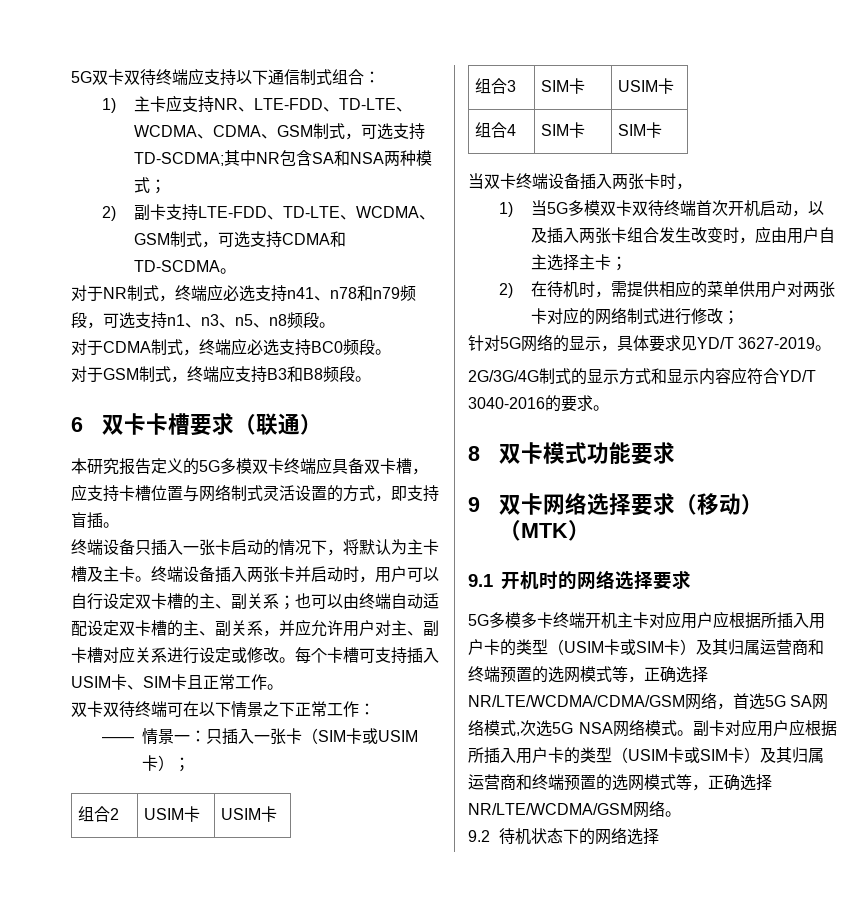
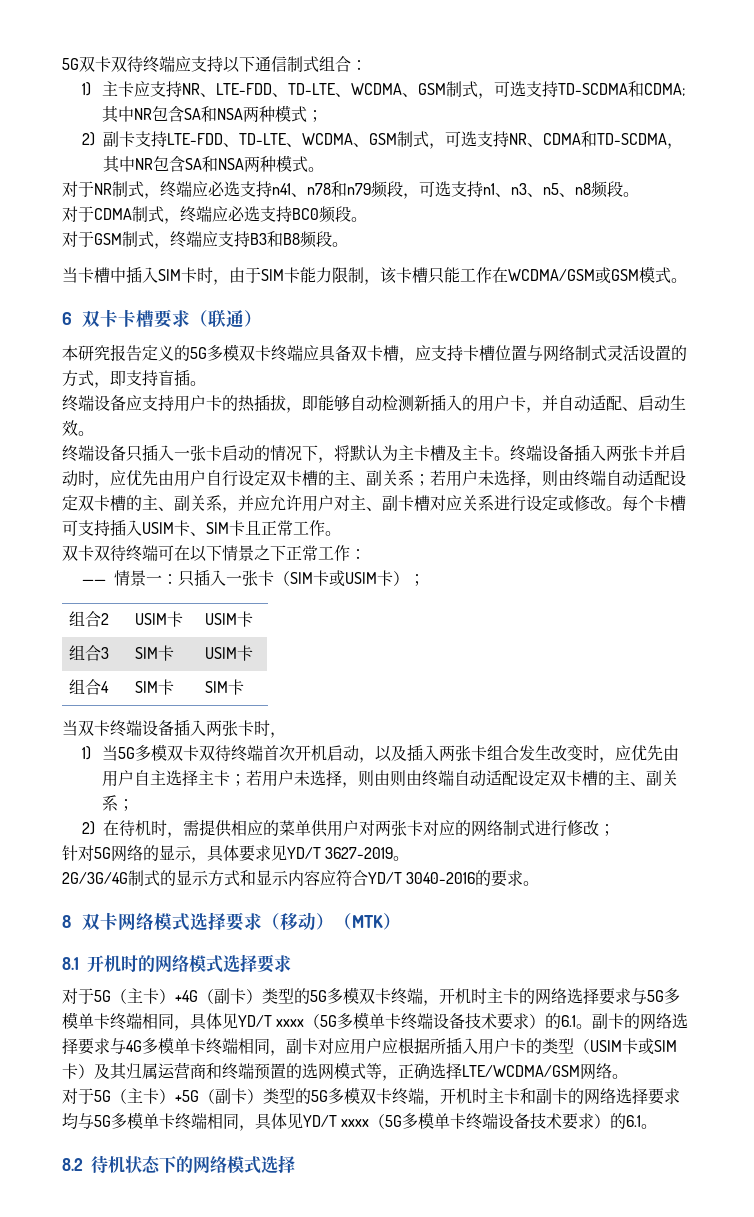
- 1)主卡应支持NR、LTE-FDD、TD-LTE、WCDMA、CDMA、GSM制式，可选支持TD-SCDMA;其中NR包含SA和NSA两种模式；
+ 1)主卡应支持NR、LTE-FDD、TD-LTE、WCDMA、GSM制式，可选支持TD-SCDMA和CDMA;其中NR包含SA和NSA两种模式；
- 2)副卡支持LTE-FDD、TD-LTE、WCDMA、GSM制式，可选支持CDMA和TD-SCDMA。
+ 2)副卡支持LTE-FDD、TD-LTE、WCDMA、GSM制式，可选支持NR、CDMA和TD-SCDMA，其中NR包含SA和NSA两种模式。
+ 当卡槽中插入SIM卡时，由于SIM卡能力限制，该卡槽只能工作在WCDMA/GSM或GSM模式。
+ 终端设备应支持用户卡的热插拔，即能够自动检测新插入的用户卡，并自动适配、启动生效。
- 终端设备插入两张卡并启动时，用户可以自行设定双卡槽的主、副关系；也可以由终端自动适配设定双卡槽的主、副关系，并应允许用户对主、副卡槽对应关系进行设定或修改。
+ 终端设备插入两张卡并启动时，应优先由用户自行设定双卡槽的主、副关系；若用户未选择，则由终端自动适配设定双卡槽的主、副关系，并应允许用户对主、副卡槽对应关系进行设定或修改。
- 1)当5G多模双卡双待终端首次开机启动，以及插入两张卡组合发生改变时，应由用户自主选择主卡；
+ 1)当5G多模双卡双待终端首次开机启动，以及插入两张卡组合发生改变时，应优先由用户自主选择主卡；若用户未选择，则由则由终端自动适配设定双卡槽的主、副关系；
- 8双卡模式功能要求
- 9双卡网络选择要求（移动）（MTK）
+ 8双卡网络模式选择要求（移动）（MTK）
- 9.1开机时的网络选择要求
+ 8.1开机时的网络模式选择要求
- 5G多模多卡终端开机主卡对应用户应根据所插入用户卡的类型（USIM卡或SIM卡）及其归属运营商和终端预置的选网模式等，正确选择NR/LTE/WCDMA/CDMA/GSM网络，首选5G SA网络模式,次选5G NSA网络模式。副卡对应用户应根据所插入用户卡的类型（USIM卡或SIM卡）及其归属运营商和终端预置的选网模式等，正确选择NR/LTE/WCDMA/GSM网络。
+ 对于5G（主卡）+4G（副卡）类型的5G多模双卡终端，开机时主卡的网络选择要求与5G多模单卡终端相同，具体见YD/T xxxx（5G多模单卡终端设备技术要求）的6.1。副卡的网络选择要求与4G多模单卡终端相同，副卡对应用户应根据所插入用户卡的类型（USIM卡或SIM卡）及其归属运营商和终端预置的选网模式等，正确选择LTE/WCDMA/GSM网络。
- 9.2待机状态下的网络选择
+ 对于5G（主卡）+5G（副卡）类型的5G多模双卡终端，开机时主卡和副卡的网络选择要求均与5G多模单卡终端相同，具体见YD/T xxxx（5G多模单卡终端设备技术要求）的6.1。
+ 8.2待机状态下的网络模式选择

